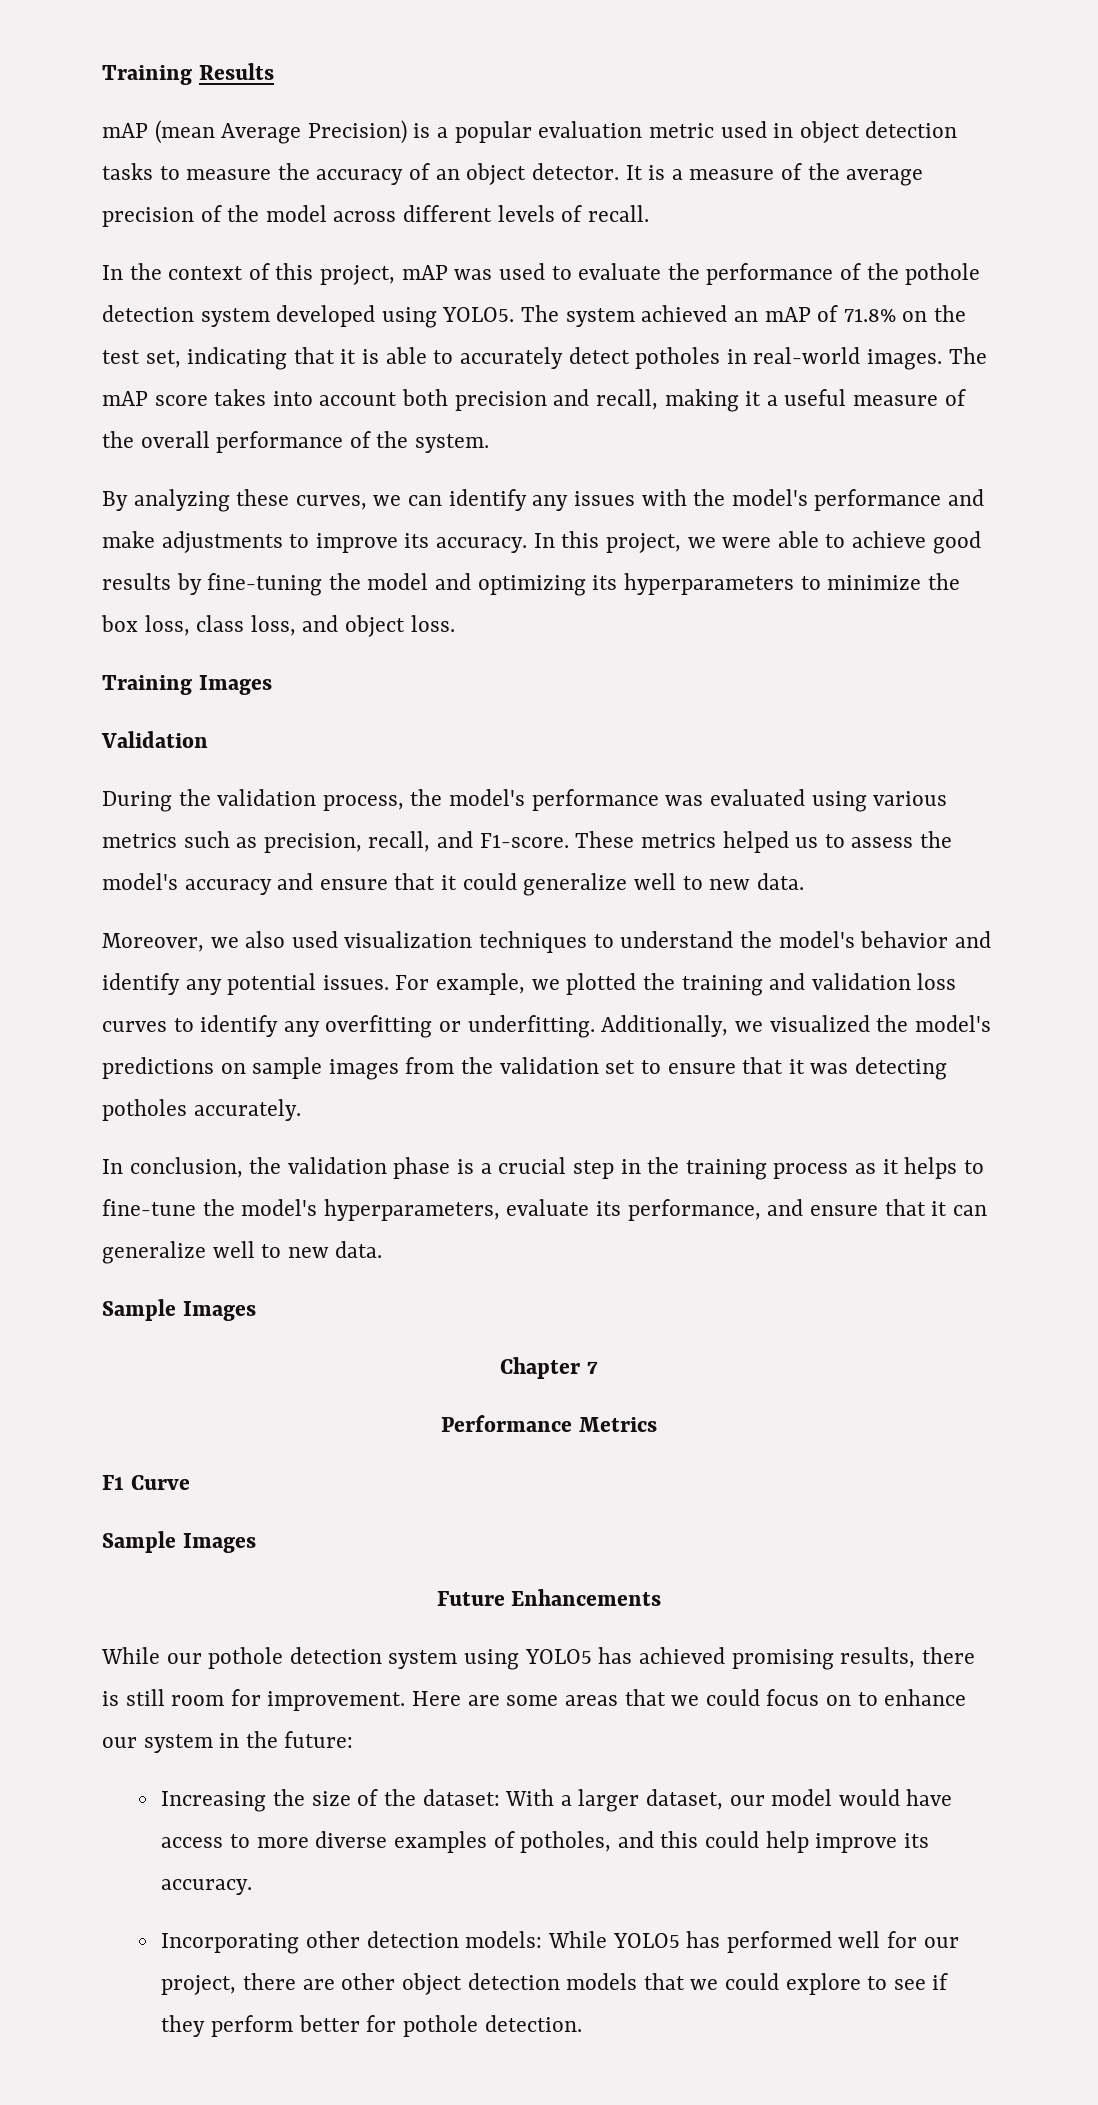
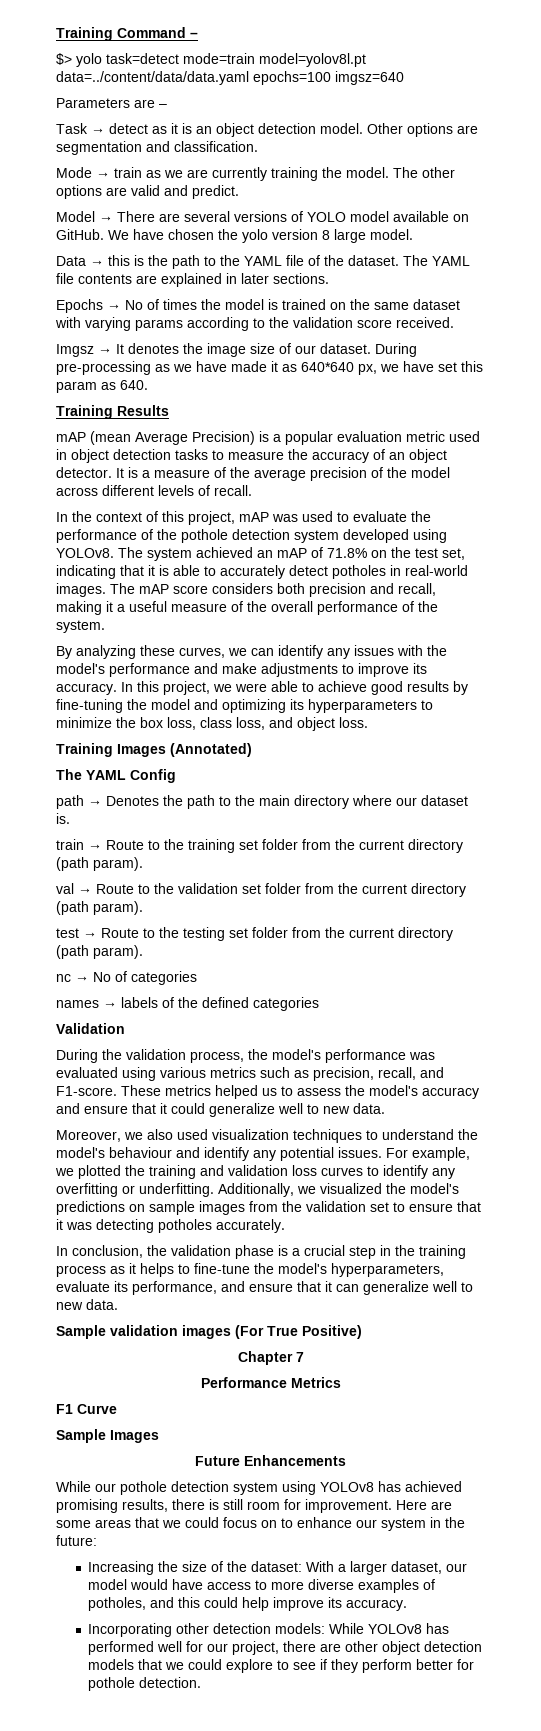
+ Training Command –
+ $> yolo task=detect mode=train model=yolov8l.pt data=../content/data/data.yaml epochs=100 imgsz=640
+ Parameters are –
+ Task → detect as it is an object detection model. Other options are segmentation and classification.
+ Mode → train as we are currently training the model. The other options are valid and predict.
+ Model → There are several versions of YOLO model available on GitHub. We have chosen the yolo version 8 large model.
+ Data → this is the path to the YAML file of the dataset. The YAML file contents are explained in later sections.
+ Epochs → No of times the model is trained on the same dataset with varying params according to the validation score received.
+ Imgsz → It denotes the image size of our dataset. During pre-processing as we have made it as 640*640 px, we have set this param as 640.
- In the context of this project, mAP was used to evaluate the performance of the pothole detection system developed using YOLO5.
+ In the context of this project, mAP was used to evaluate the performance of the pothole detection system developed using YOLOv8.
- The mAP score takes into account both precision and recall, making it a useful measure of the overall performance of the system.
+ The mAP score considers both precision and recall, making it a useful measure of the overall performance of the system.
- Training Images
+ Training Images (Annotated)
+ The YAML Config
+ path → Denotes the path to the main directory where our dataset is.
+ train → Route to the training set folder from the current directory (path param).
+ val → Route to the validation set folder from the current directory (path param).
+ test → Route to the testing set folder from the current directory (path param).
+ nc → No of categories
+ names → labels of the defined categories
- Moreover, we also used visualization techniques to understand the model's behavior and identify any potential issues.
+ Moreover, we also used visualization techniques to understand the model's behaviour and identify any potential issues.
  In conclusion, the validation phase is a crucial step in the training process as it helps to fine-tune the model's hyperparameters, evaluate its performance, and ensure that it can generalize well to new data.
- Sample Images
+ Sample validation images (For True Positive)
- While our pothole detection system using YOLO5 has achieved promising results, there is still room for improvement.
+ While our pothole detection system using YOLOv8 has achieved promising results, there is still room for improvement.
- Incorporating other detection models: While YOLO5 has performed well for our project, there are other object detection models that we could explore to see if they perform better for pothole detection.
+ Incorporating other detection models: While YOLOv8 has performed well for our project, there are other object detection models that we could explore to see if they perform better for pothole detection.

